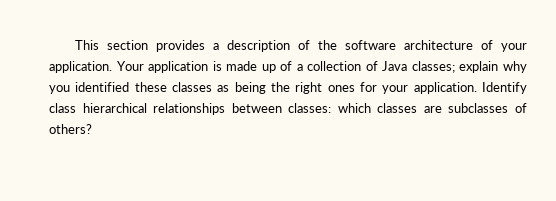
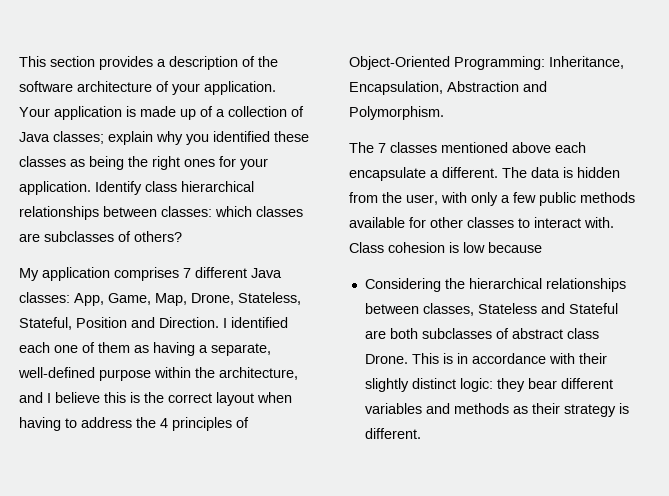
+ My application comprises 7 different Java classes: App, Game, Map, Drone, Stateless, Stateful, Position and Direction. I identified each one of them as having a separate, well-defined purpose within the architecture, and I believe this is the correct layout when having to address the 4 principles of Object-Oriented Programming: Inheritance, Encapsulation, Abstraction and Polymorphism.
+ The 7 classes mentioned above each encapsulate a different. The data is hidden from the user, with only a few public methods available for other classes to interact with. Class cohesion is low because
+ Considering the hierarchical relationships between classes, Stateless and Stateful are both subclasses of abstract class Drone. This is in accordance with their slightly distinct logic: they bear different variables and methods as their strategy is different.

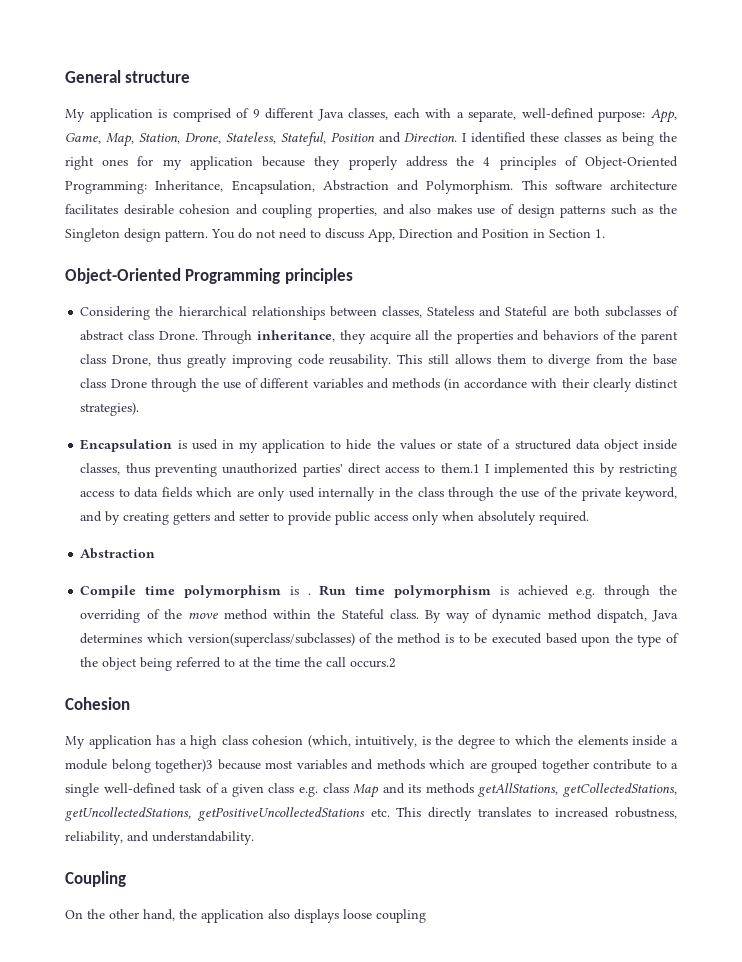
- This section provides a description of the software architecture of your application. Your application is made up of a collection of Java classes; explain why you identified these classes as being the right ones for your application. Identify class hierarchical relationships between classes: which classes are subclasses of others?
- My application comprises 7 different Java classes: App, Game, Map, Drone, Stateless, Stateful, Position and Direction. I identified each one of them as having a separate, well-defined purpose within the architecture, and I believe this is the correct layout when having to address the 4 principles of Object-Oriented Programming: Inheritance, Encapsulation, Abstraction and Polymorphism.
- The 7 classes mentioned above each encapsulate a different. The data is hidden from the user, with only a few public methods available for other classes to interact with. Class cohesion is low because
+ General structure
+ My application is comprised of 9 different Java classes, each with a separate, well-defined purpose: App, Game, Map, Station, Drone, Stateless, Stateful, Position and Direction. I identified these classes as being the right ones for my application because they properly address the 4 principles of Object-Oriented Programming: Inheritance, Encapsulation, Abstraction and Polymorphism. This software architecture facilitates desirable cohesion and coupling properties, and also makes use of design patterns such as the Singleton design pattern. You do not need to discuss App, Direction and Position in Section 1.
+ Object-Oriented Programming principles
- This is in accordance with their slightly distinct logic: they bear different variables and methods as their strategy is different.
+ Through inheritance, they acquire all the properties and behaviors of the parent class Drone, thus greatly improving code reusability. This still allows them to diverge from the base class Drone through the use of different variables and methods (in accordance with their clearly distinct strategies).
+ Encapsulation is used in my application to hide the values or state of a structured data object inside classes, thus preventing unauthorized parties' direct access to them.1 I implemented this by restricting access to data fields which are only used internally in the class through the use of the private keyword, and by creating getters and setter to provide public access only when absolutely required.
+ Abstraction
+ Compile time polymorphism is . Run time polymorphism is achieved e.g. through the overriding of the move method within the Stateful class. By way of dynamic method dispatch, Java determines which version(superclass/subclasses) of the method is to be executed based upon the type of the object being referred to at the time the call occurs.2
+ Cohesion
+ My application has a high class cohesion (which, intuitively, is the degree to which the elements inside a module belong together)3 because most variables and methods which are grouped together contribute to a single well-defined task of a given class e.g. class Map and its methods getAllStations, getCollectedStations, getUncollectedStations, getPositiveUncollectedStations etc. This directly translates to increased robustness, reliability, and understandability.
+ Coupling
+ On the other hand, the application also displays loose coupling

